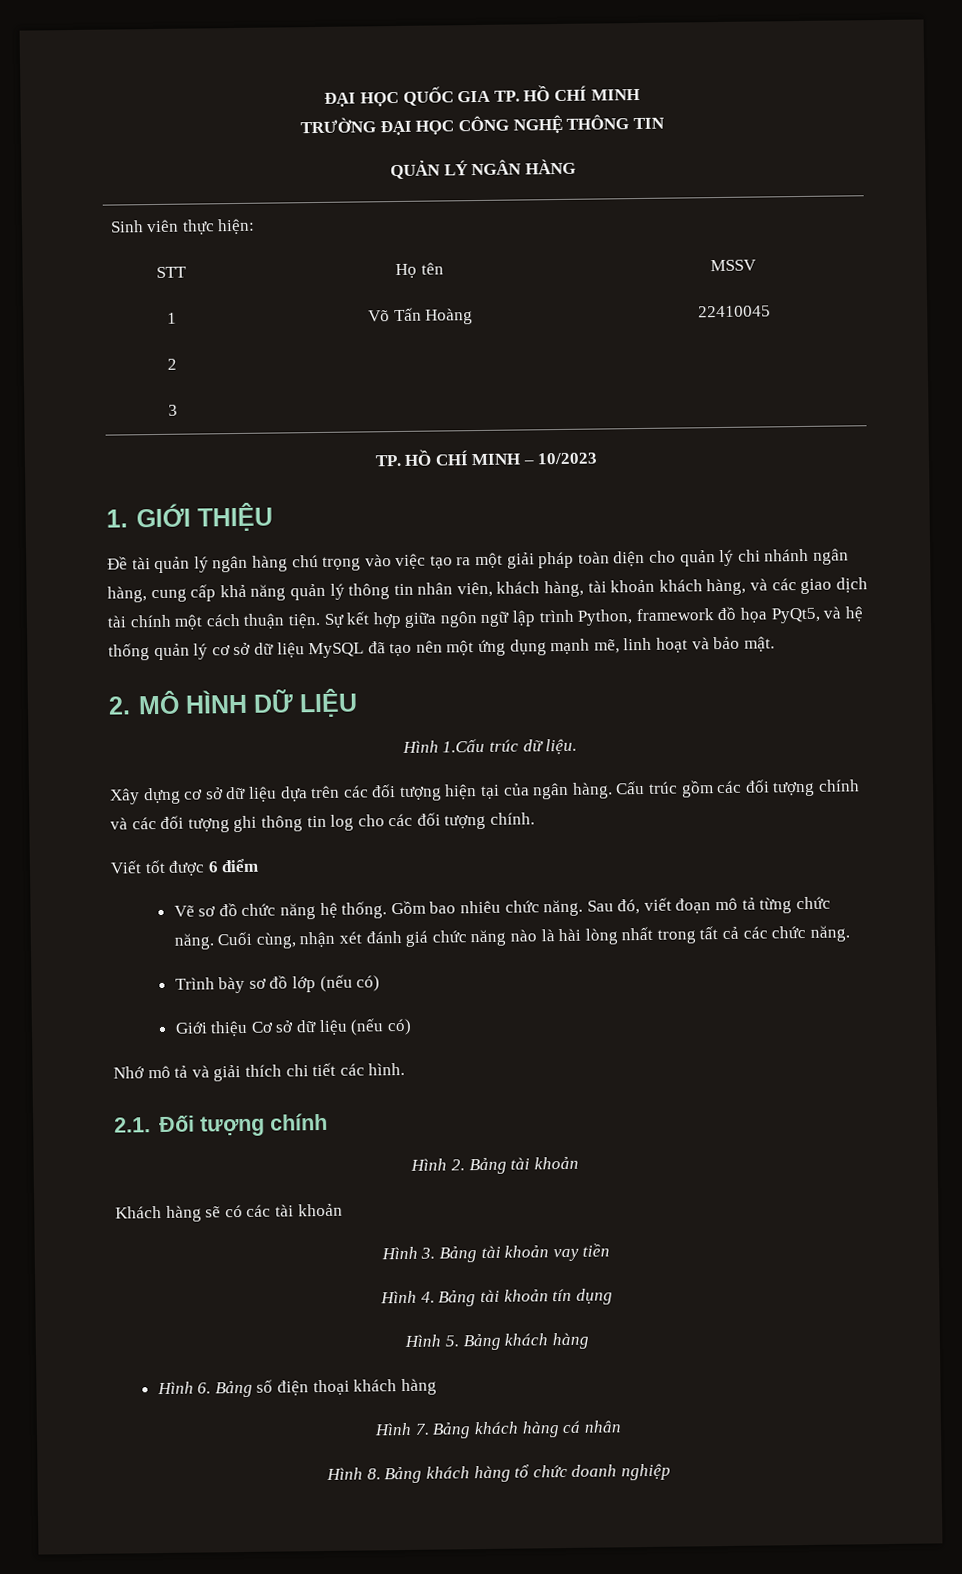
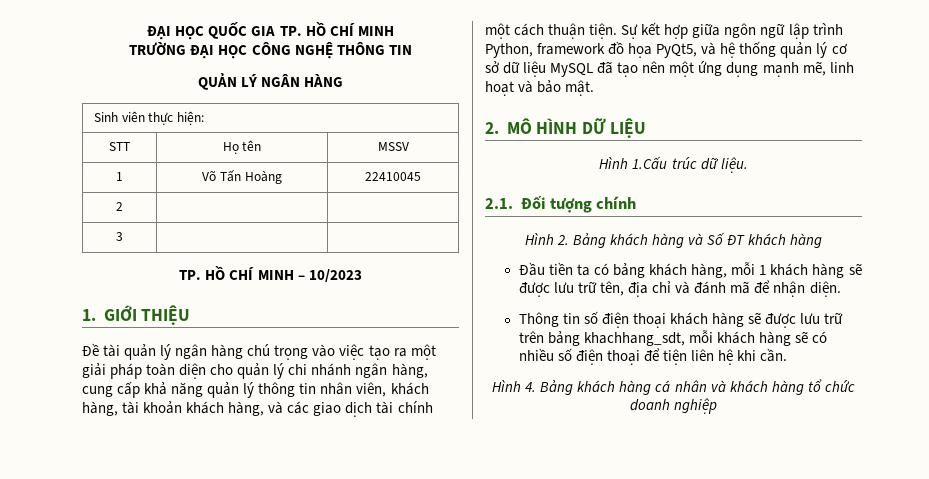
- Xây dựng cơ sở dữ liệu dựa trên các đối tượng hiện tại của ngân hàng. Cấu trúc gồm các đối tượng chính và các đối tượng ghi thông tin log cho các đối tượng chính.
- Viết tốt được 6 điểm
- Vẽ sơ đồ chức năng hệ thống. Gồm bao nhiêu chức năng. Sau đó, viết đoạn mô tả từng chức năng. Cuối cùng, nhận xét đánh giá chức năng nào là hài lòng nhất trong tất cả các chức năng.
- Trình bày sơ đồ lớp (nếu có)
- Giới thiệu Cơ sở dữ liệu (nếu có)
- Nhớ mô tả và giải thích chi tiết các hình.
- Hình 2. Bảng tài khoản
- Khách hàng sẽ có các tài khoản
- Hình 3. Bảng tài khoản vay tiền
- Hình 4. Bảng tài khoản tín dụng
- Hình 5. Bảng khách hàng
- Hình 6. Bảng số điện thoại khách hàng
- Hình 7. Bảng khách hàng cá nhân
- Hình 8. Bảng khách hàng tổ chức doanh nghiệp
+ Hình 2. Bảng khách hàng và Số ĐT khách hàng
+ Đầu tiền ta có bảng khách hàng, mỗi 1 khách hàng sẽ được lưu trữ tên, địa chỉ và đánh mã để nhận diện.
+ Thông tin số điện thoại khách hàng sẽ được lưu trữ trên bảng khachhang_sdt, mỗi khách hàng sẽ có nhiều số điện thoại để tiện liên hệ khi cần.
+ Hình 4. Bảng khách hàng cá nhân và khách hàng tổ chức doanh nghiệp

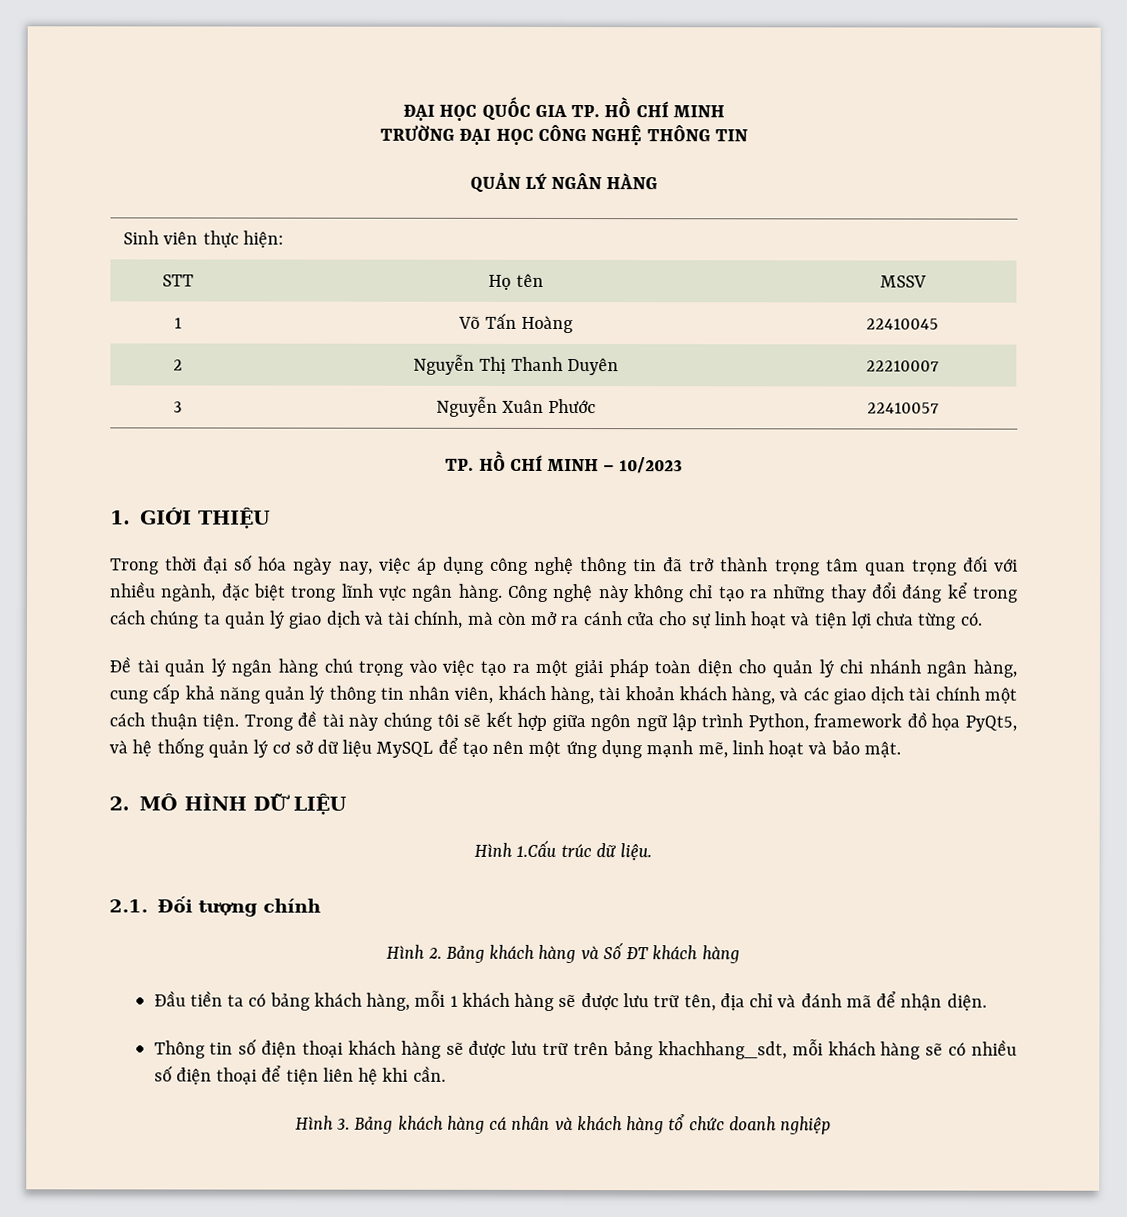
- 2 | |
- 3 | |
+ 2 | Nguyễn Thị Thanh Duyên | 22210007
+ 3 | Nguyễn Xuân Phước | 22410057
+ Trong thời đại số hóa ngày nay, việc áp dụng công nghệ thông tin đã trở thành trọng tâm quan trọng đối với nhiều ngành, đặc biệt trong lĩnh vực ngân hàng. Công nghệ này không chỉ tạo ra những thay đổi đáng kể trong cách chúng ta quản lý giao dịch và tài chính, mà còn mở ra cánh cửa cho sự linh hoạt và tiện lợi chưa từng có.
- Sự kết hợp giữa ngôn ngữ lập trình Python, framework đồ họa PyQt5, và hệ thống quản lý cơ sở dữ liệu MySQL đã tạo nên một ứng dụng mạnh mẽ, linh hoạt và bảo mật.
+ Trong đề tài này chúng tôi sẽ kết hợp giữa ngôn ngữ lập trình Python, framework đồ họa PyQt5, và hệ thống quản lý cơ sở dữ liệu MySQL để tạo nên một ứng dụng mạnh mẽ, linh hoạt và bảo mật.
- Hình 4. Bảng khách hàng cá nhân và khách hàng tổ chức doanh nghiệp
+ Hình 3. Bảng khách hàng cá nhân và khách hàng tổ chức doanh nghiệp

